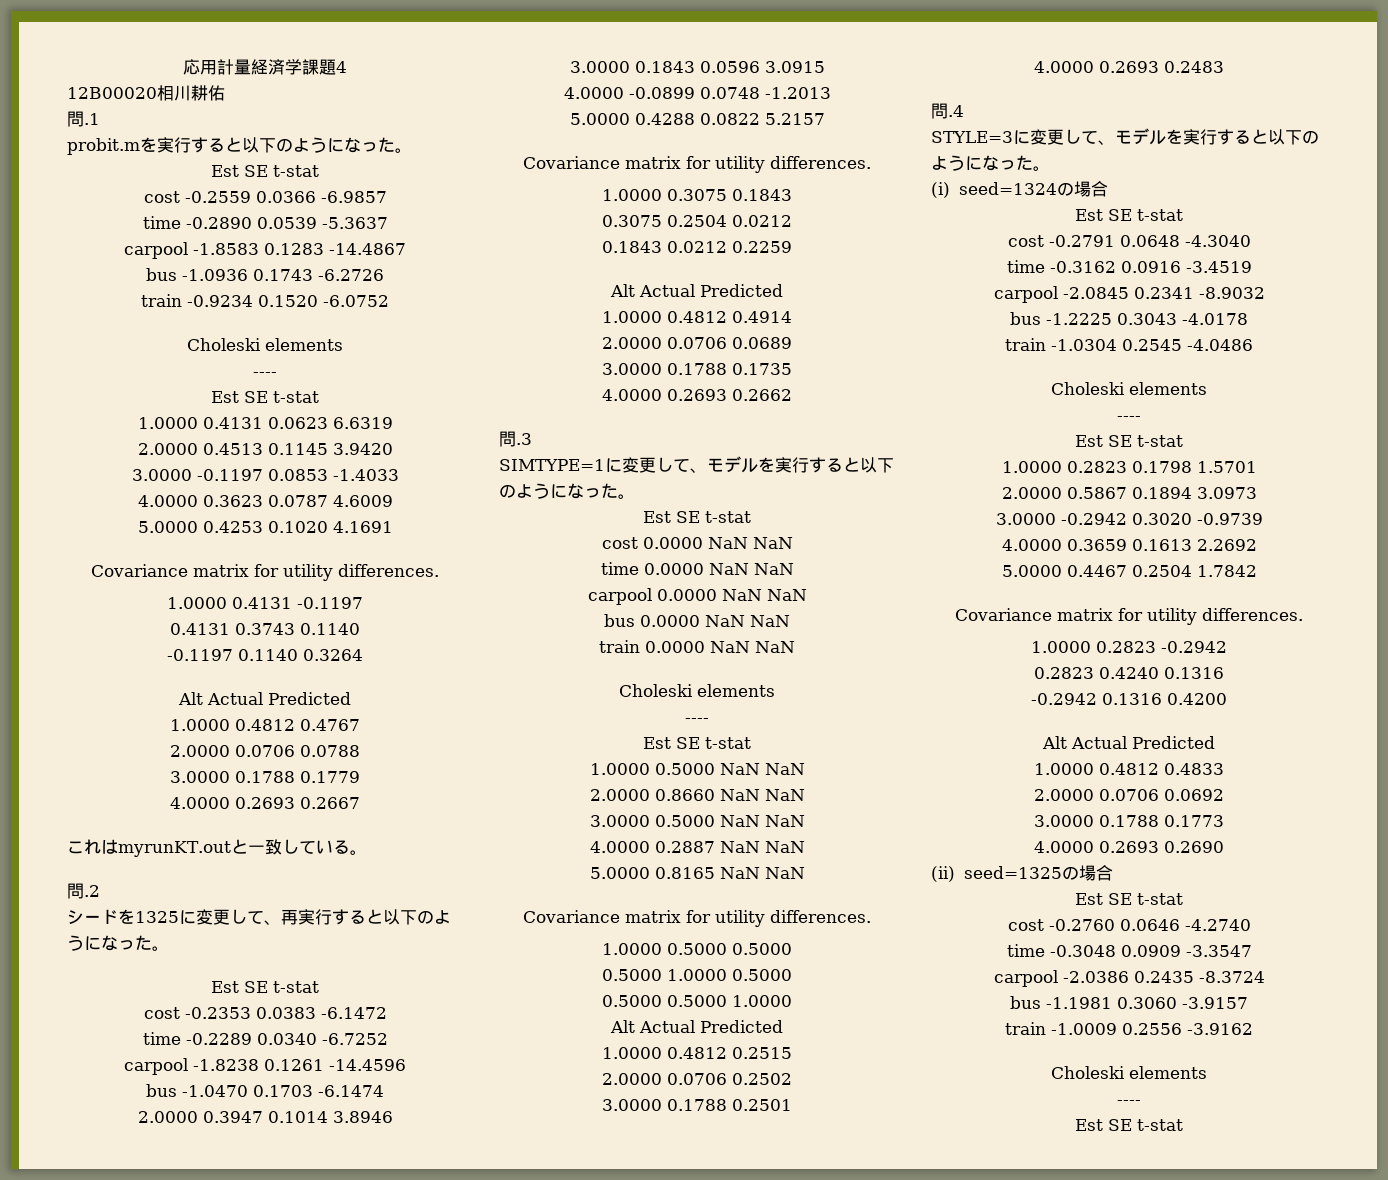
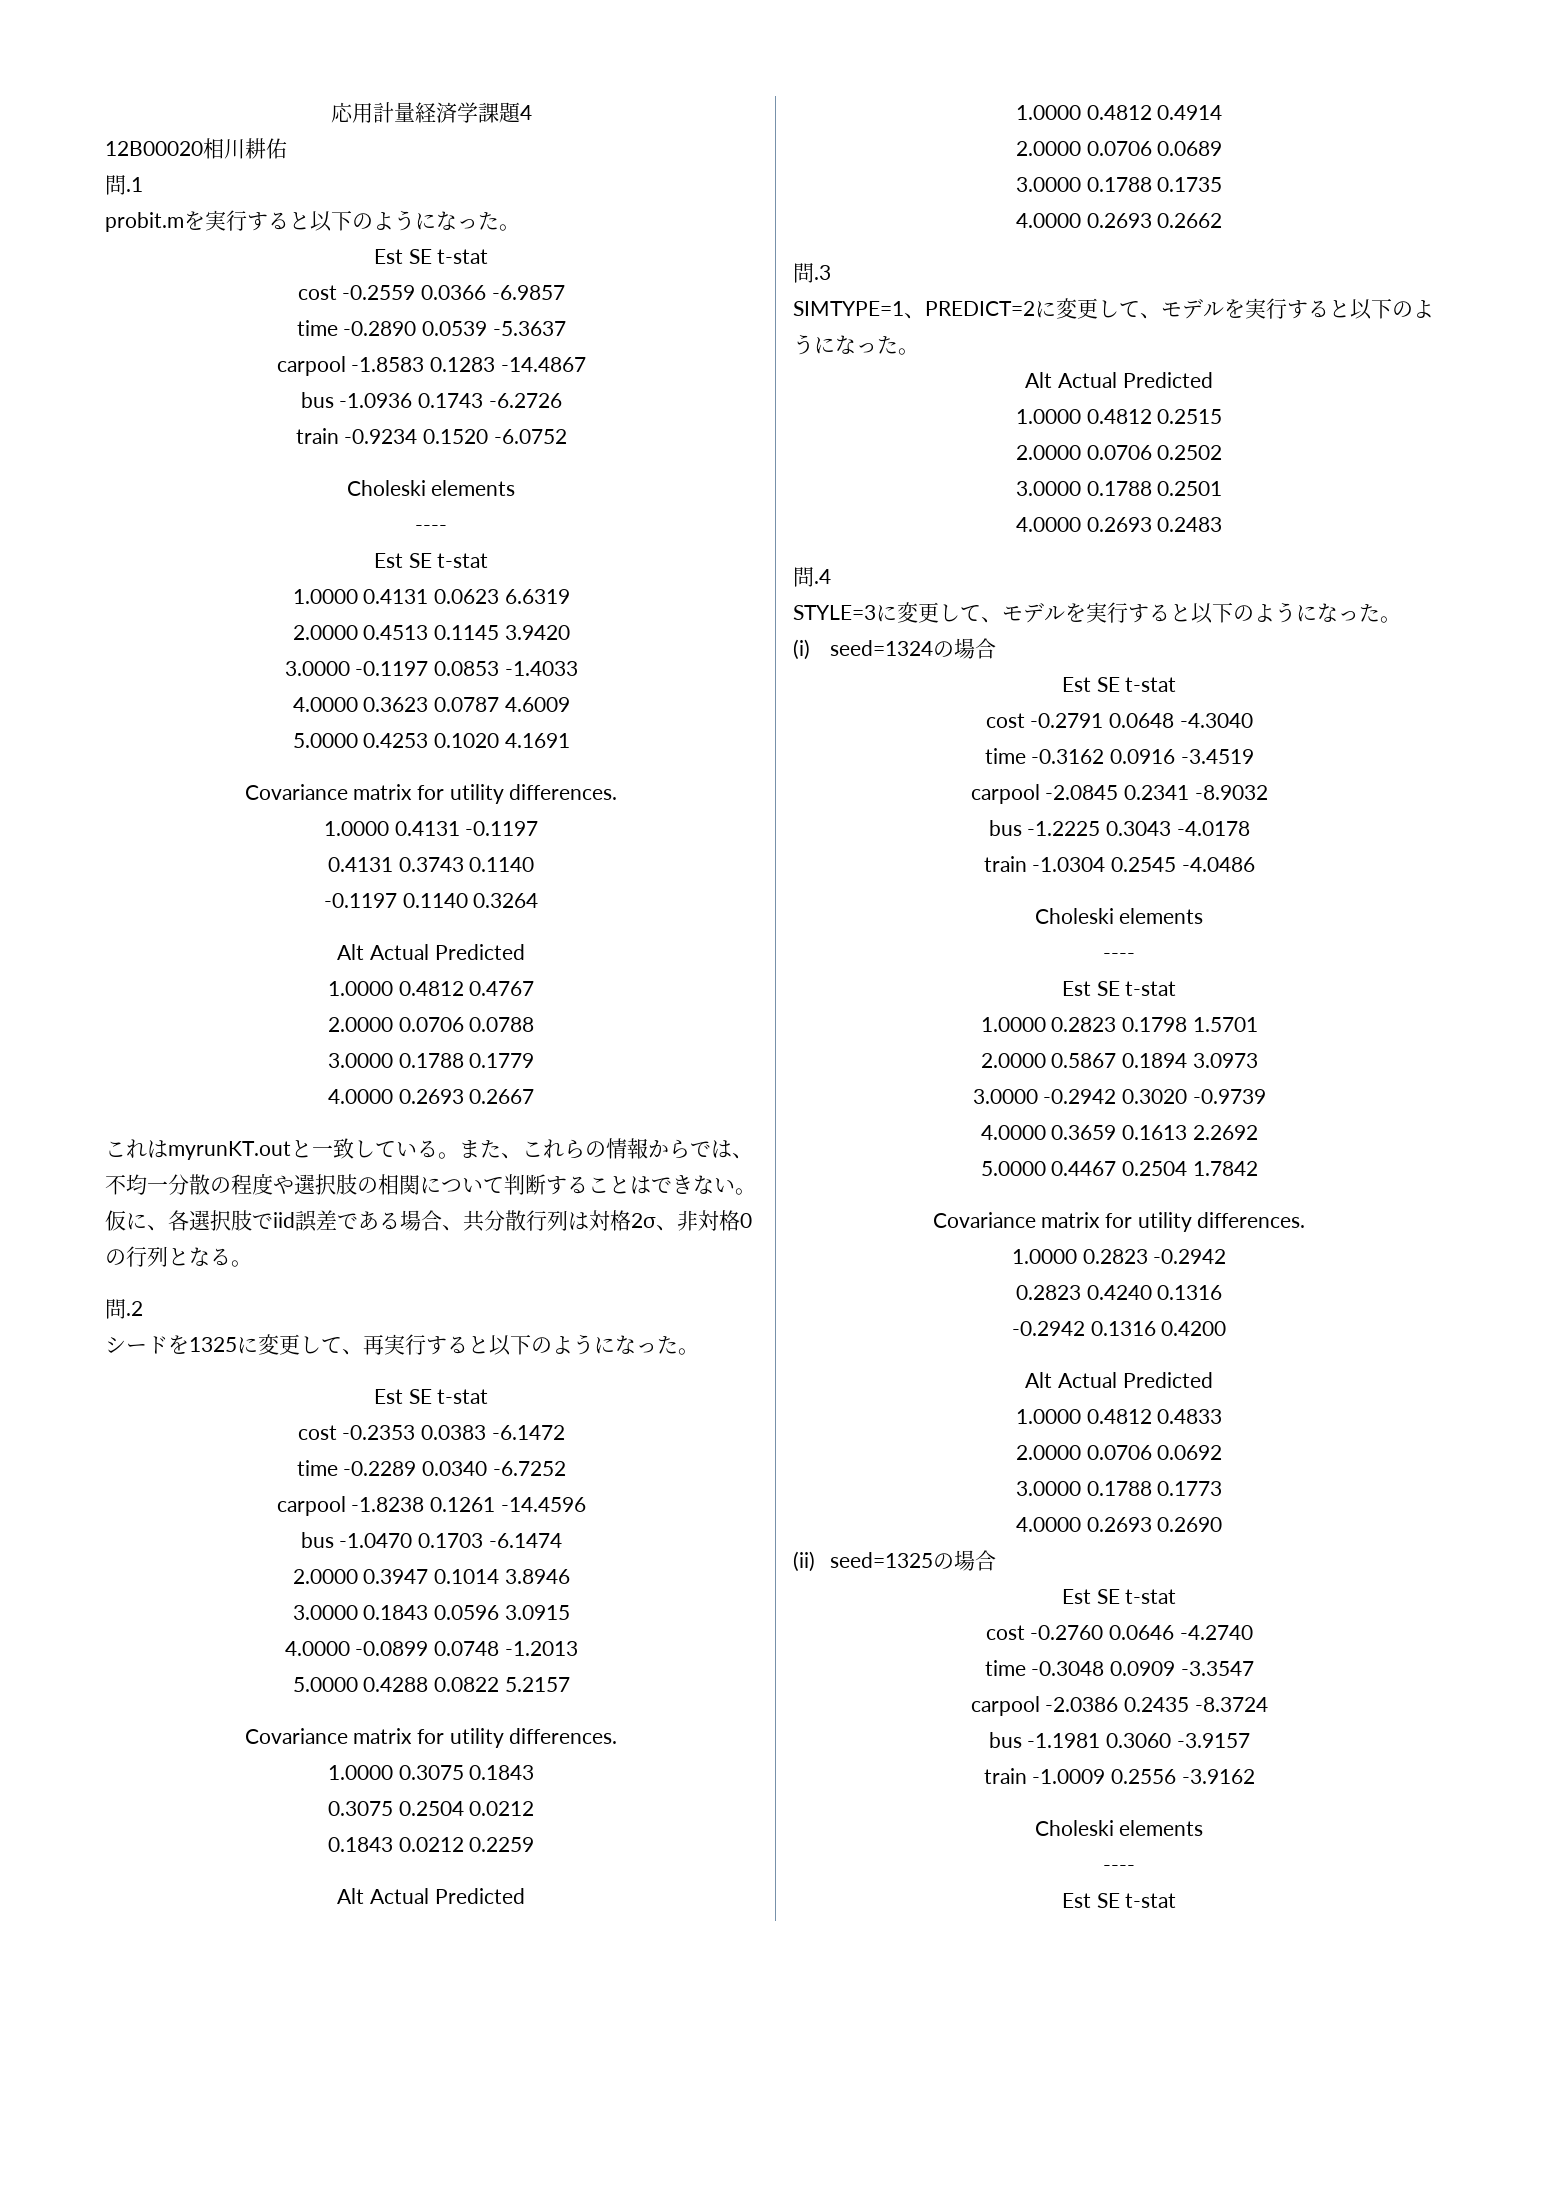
+ また、これらの情報からでは、不均一分散の程度や選択肢の相関について判断することはできない。仮に、各選択肢でiid誤差である場合、共分散行列は対格2σ、非対格0の行列となる。
- SIMTYPE=1に変更して、モデルを実行すると以下のようになった。
- Est SE t-stat
- cost 0.0000 NaN NaN
- time 0.0000 NaN NaN
- carpool 0.0000 NaN NaN
- bus 0.0000 NaN NaN
- train 0.0000 NaN NaN
- Choleski elements
- ----
- Est SE t-stat
- 1.0000 0.5000 NaN NaN
- 2.0000 0.8660 NaN NaN
- 3.0000 0.5000 NaN NaN
- 4.0000 0.2887 NaN NaN
- 5.0000 0.8165 NaN NaN
- Covariance matrix for utility differences.
- 1.0000 0.5000 0.5000
- 0.5000 1.0000 0.5000
- 0.5000 0.5000 1.0000
+ SIMTYPE=1、PREDICT=2に変更して、モデルを実行すると以下のようになった。

